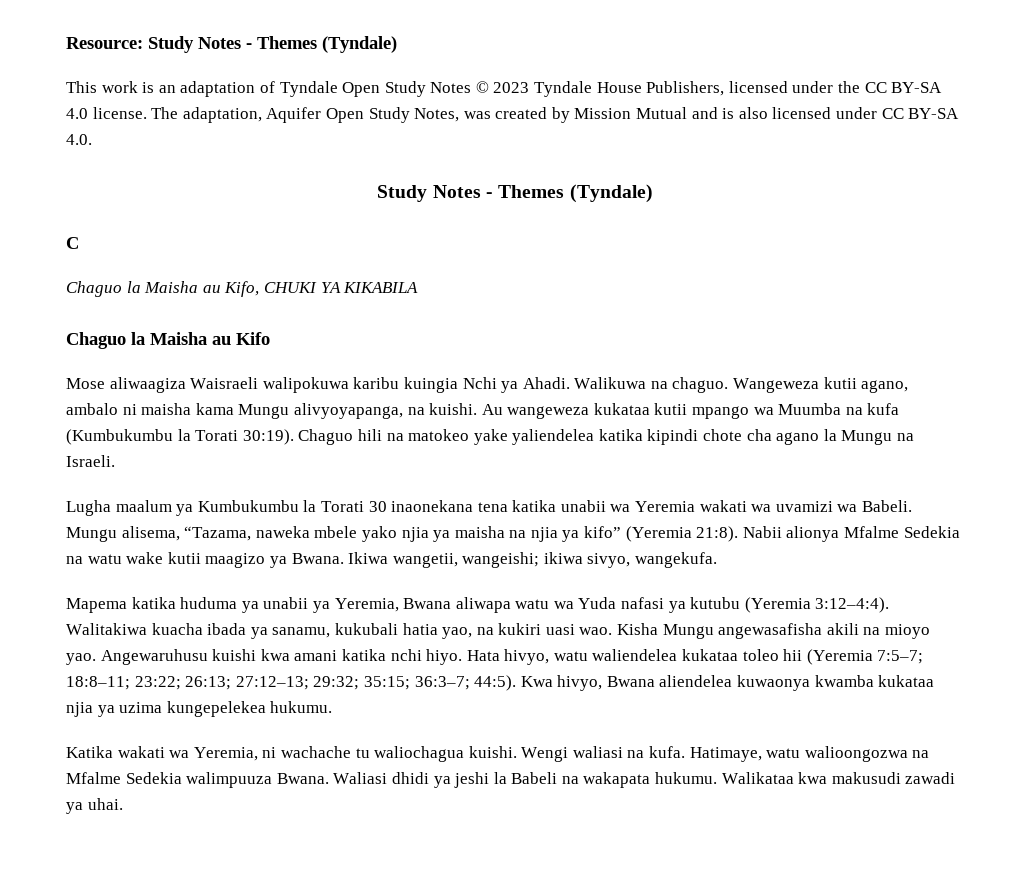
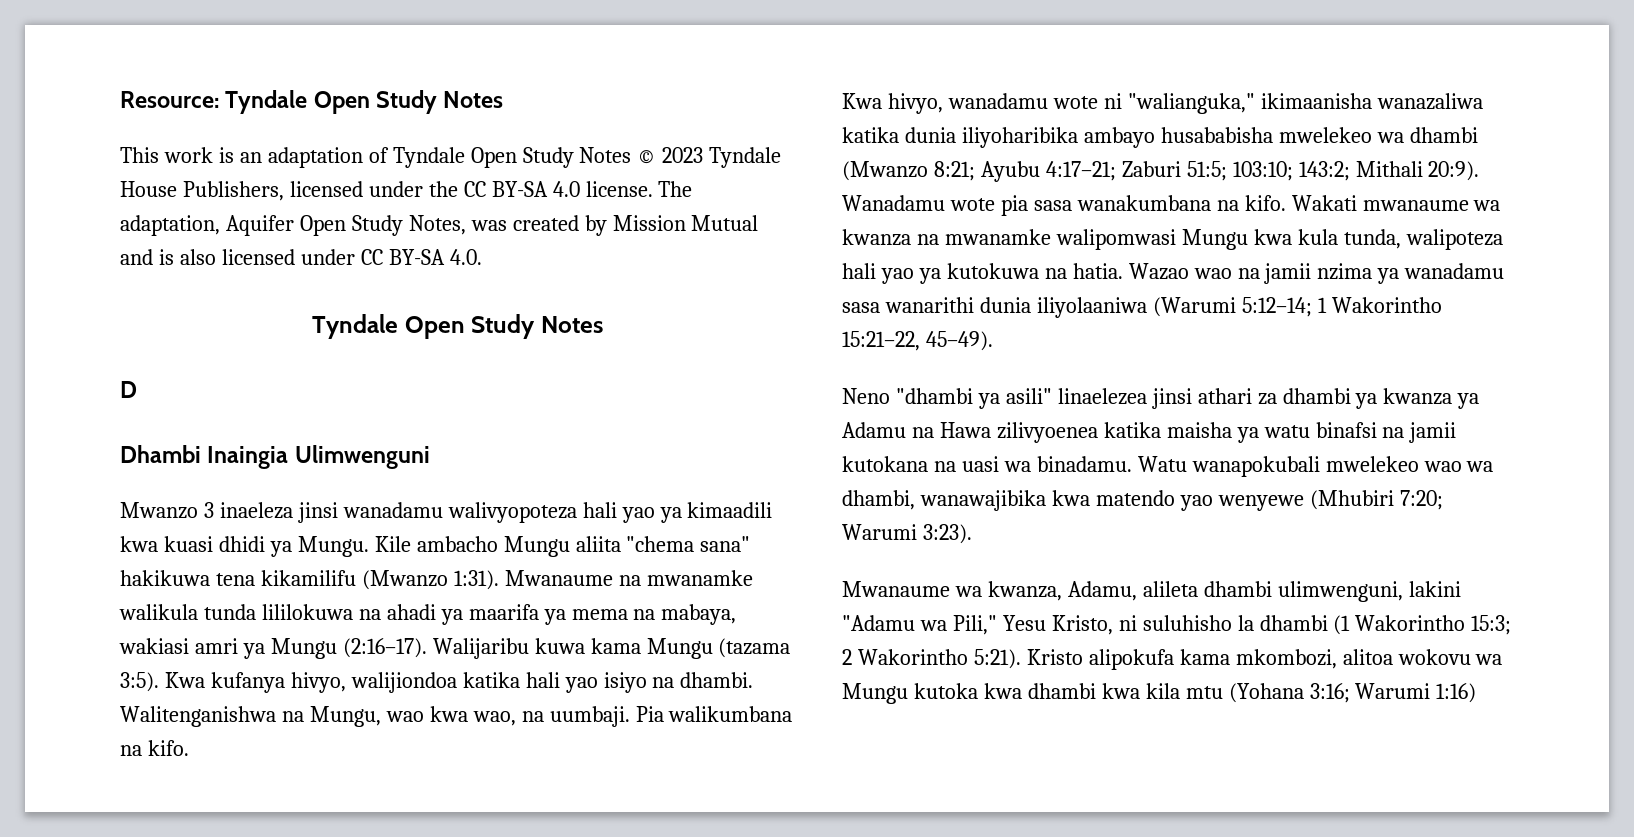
- Resource: Study Notes - Themes (Tyndale)
+ Resource: Tyndale Open Study Notes
  The adaptation, Aquifer Open Study Notes, was created by Mission Mutual and is also licensed under CC BY-SA 4.0.
- Study Notes - Themes (Tyndale)
- C
- Chaguo la Maisha au Kifo, CHUKI YA KIKABILA
- Chaguo la Maisha au Kifo
- Mose aliwaagiza Waisraeli walipokuwa karibu kuingia Nchi ya Ahadi. Walikuwa na chaguo. Wangeweza kutii agano, ambalo ni maisha kama Mungu alivyoyapanga, na kuishi. Au wangeweza kukataa kutii mpango wa Muumba na kufa (Kumbukumbu la Torati 30:19). Chaguo hili na matokeo yake yaliendelea katika kipindi chote cha agano la Mungu na Israeli.
- Lugha maalum ya Kumbukumbu la Torati 30 inaonekana tena katika unabii wa Yeremia wakati wa uvamizi wa Babeli. Mungu alisema, “Tazama, naweka mbele yako njia ya maisha na njia ya kifo” (Yeremia 21:8). Nabii alionya Mfalme Sedekia na watu wake kutii maagizo ya Bwana. Ikiwa wangetii, wangeishi; ikiwa sivyo, wangekufa.
- Mapema katika huduma ya unabii ya Yeremia, Bwana aliwapa watu wa Yuda nafasi ya kutubu (Yeremia 3:12–4:4). Walitakiwa kuacha ibada ya sanamu, kukubali hatia yao, na kukiri uasi wao. Kisha Mungu angewasafisha akili na mioyo yao. Angewaruhusu kuishi kwa amani katika nchi hiyo. Hata hivyo, watu waliendelea kukataa toleo hii (Yeremia 7:5–7; 18:8–11; 23:22; 26:13; 27:12–13; 29:32; 35:15; 36:3–7; 44:5). Kwa hivyo, Bwana aliendelea kuwaonya kwamba kukataa njia ya uzima kungepelekea hukumu.
- Katika wakati wa Yeremia, ni wachache tu waliochagua kuishi. Wengi waliasi na kufa. Hatimaye, watu walioongozwa na Mfalme Sedekia walimpuuza Bwana. Waliasi dhidi ya jeshi la Babeli na wakapata hukumu. Walikataa kwa makusudi zawadi ya uhai.
+ Tyndale Open Study Notes
+ D
+ Dhambi Inaingia Ulimwenguni
+ Mwanzo 3 inaeleza jinsi wanadamu walivyopoteza hali yao ya kimaadili kwa kuasi dhidi ya Mungu. Kile ambacho Mungu aliita "chema sana" hakikuwa tena kikamilifu (Mwanzo 1:31). Mwanaume na mwanamke walikula tunda lililokuwa na ahadi ya maarifa ya mema na mabaya, wakiasi amri ya Mungu (2:16–17). Walijaribu kuwa kama Mungu (tazama 3:5). Kwa kufanya hivyo, walijiondoa katika hali yao isiyo na dhambi. Walitenganishwa na Mungu, wao kwa wao, na uumbaji. Pia walikumbana na kifo.
+ Kwa hivyo, wanadamu wote ni "walianguka," ikimaanisha wanazaliwa katika dunia iliyoharibika ambayo husababisha mwelekeo wa dhambi (Mwanzo 8:21; Ayubu 4:17–21; Zaburi 51:5; 103:10; 143:2; Mithali 20:9). Wanadamu wote pia sasa wanakumbana na kifo. Wakati mwanaume wa kwanza na mwanamke walipomwasi Mungu kwa kula tunda, walipoteza hali yao ya kutokuwa na hatia. Wazao wao na jamii nzima ya wanadamu sasa wanarithi dunia iliyolaaniwa (Warumi 5:12–14; 1 Wakorintho 15:21–22, 45–49).
+ Neno "dhambi ya asili" linaelezea jinsi athari za dhambi ya kwanza ya Adamu na Hawa zilivyoenea katika maisha ya watu binafsi na jamii kutokana na uasi wa binadamu. Watu wanapokubali mwelekeo wao wa dhambi, wanawajibika kwa matendo yao wenyewe (Mhubiri 7:20; Warumi 3:23).
+ Mwanaume wa kwanza, Adamu, alileta dhambi ulimwenguni, lakini "Adamu wa Pili," Yesu Kristo, ni suluhisho la dhambi (1 Wakorintho 15:3; 2 Wakorintho 5:21). Kristo alipokufa kama mkombozi, alitoa wokovu wa Mungu kutoka kwa dhambi kwa kila mtu (Yohana 3:16; Warumi 1:16)

